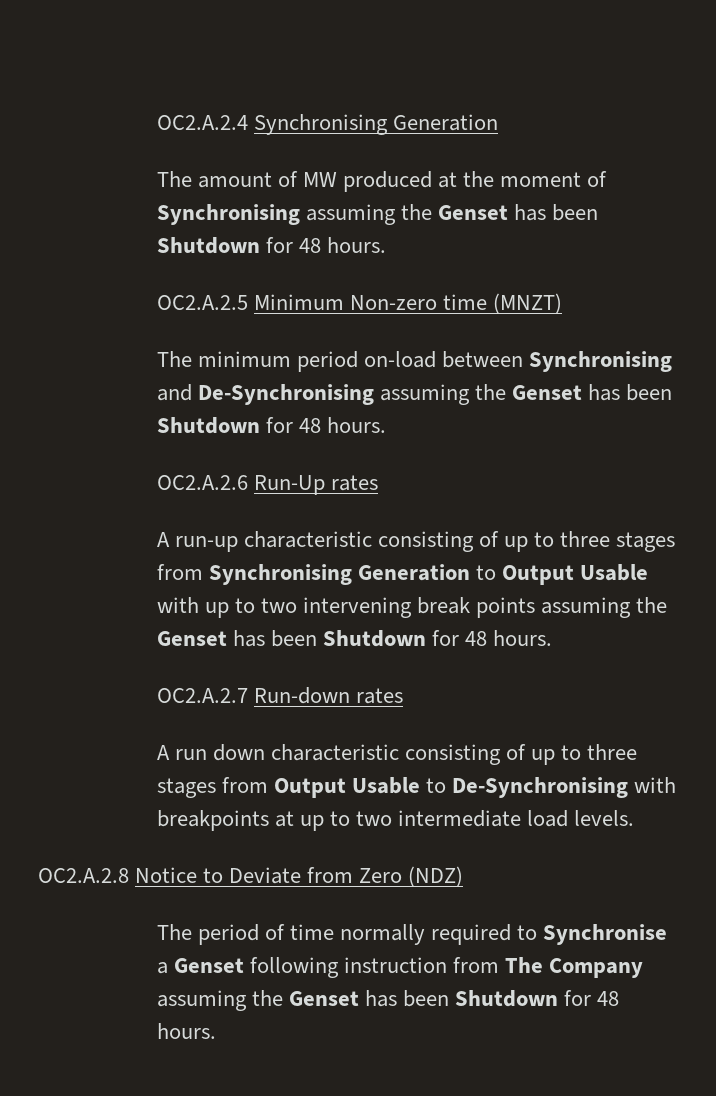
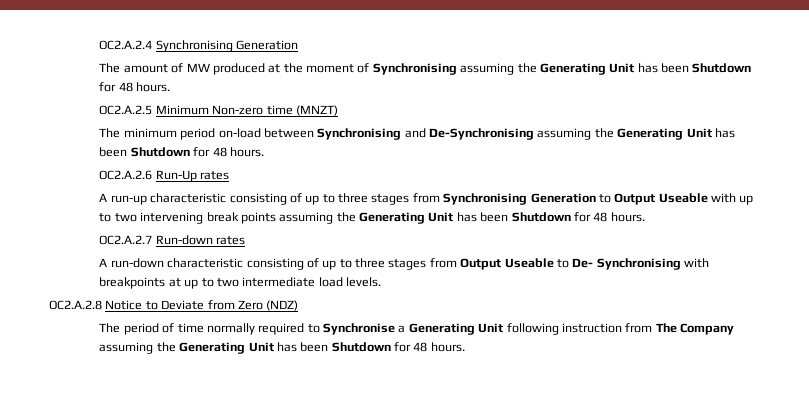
- The amount of MW produced at the moment of Synchronising assuming the Genset has been Shutdown for 48 hours.
+ The amount of MW produced at the moment of Synchronising assuming the Generating Unit has been Shutdown for 48 hours.
- The minimum period on-load between Synchronising and De-Synchronising assuming the Genset has been Shutdown for 48 hours.
+ The minimum period on-load between Synchronising and De-Synchronising assuming the Generating Unit has been Shutdown for 48 hours.
- A run-up characteristic consisting of up to three stages from Synchronising Generation to Output Usable with up to two intervening break points assuming the Genset has been Shutdown for 48 hours.
+ A run-up characteristic consisting of up to three stages from Synchronising Generation to Output Useable with up to two intervening break points assuming the Generating Unit has been Shutdown for 48 hours.
- A run down characteristic consisting of up to three stages from Output Usable to De-Synchronising with breakpoints at up to two intermediate load levels.
+ A run-down characteristic consisting of up to three stages from Output Useable to De- Synchronising with breakpoints at up to two intermediate load levels.
- The period of time normally required to Synchronise a Genset following instruction from The Company assuming the Genset has been Shutdown for 48 hours.
+ The period of time normally required to Synchronise a Generating Unit following instruction from The Company assuming the Generating Unit has been Shutdown for 48 hours.

